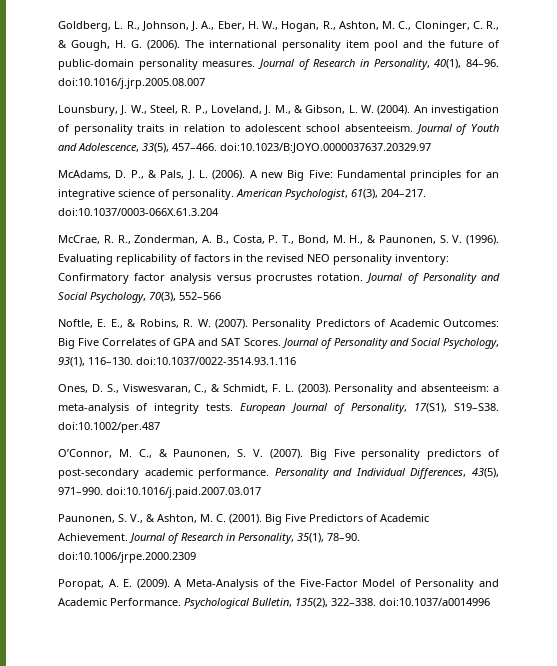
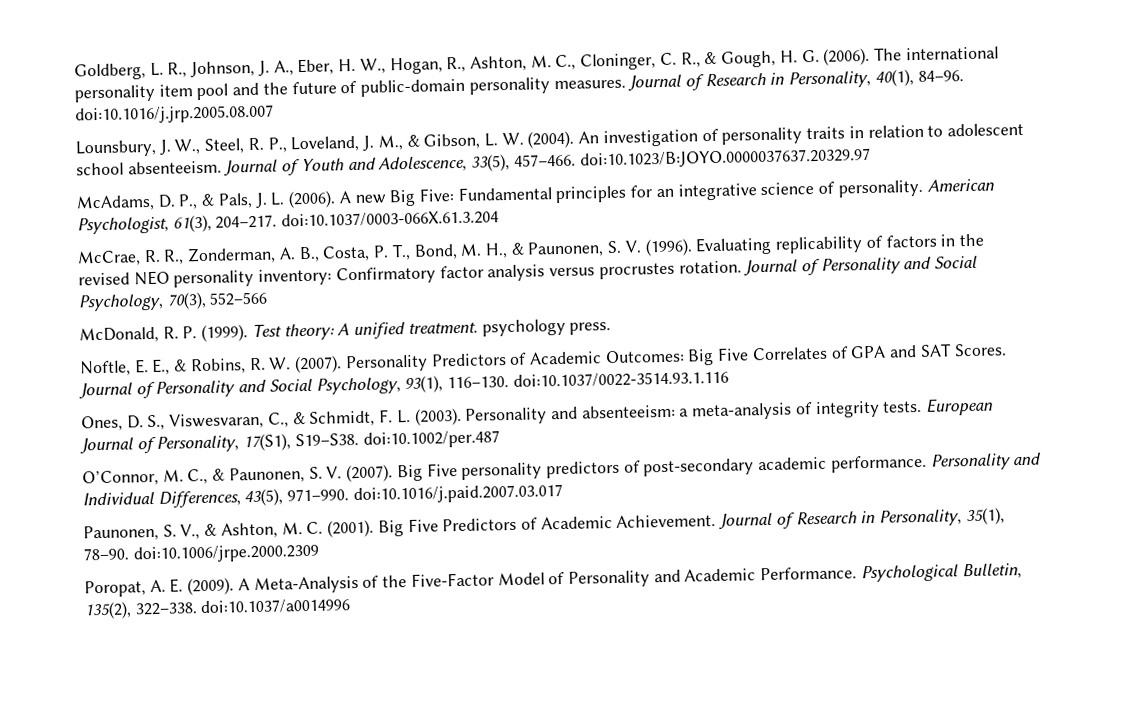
+ McDonald, R. P. (1999). Test theory: A unified treatment. psychology press.

